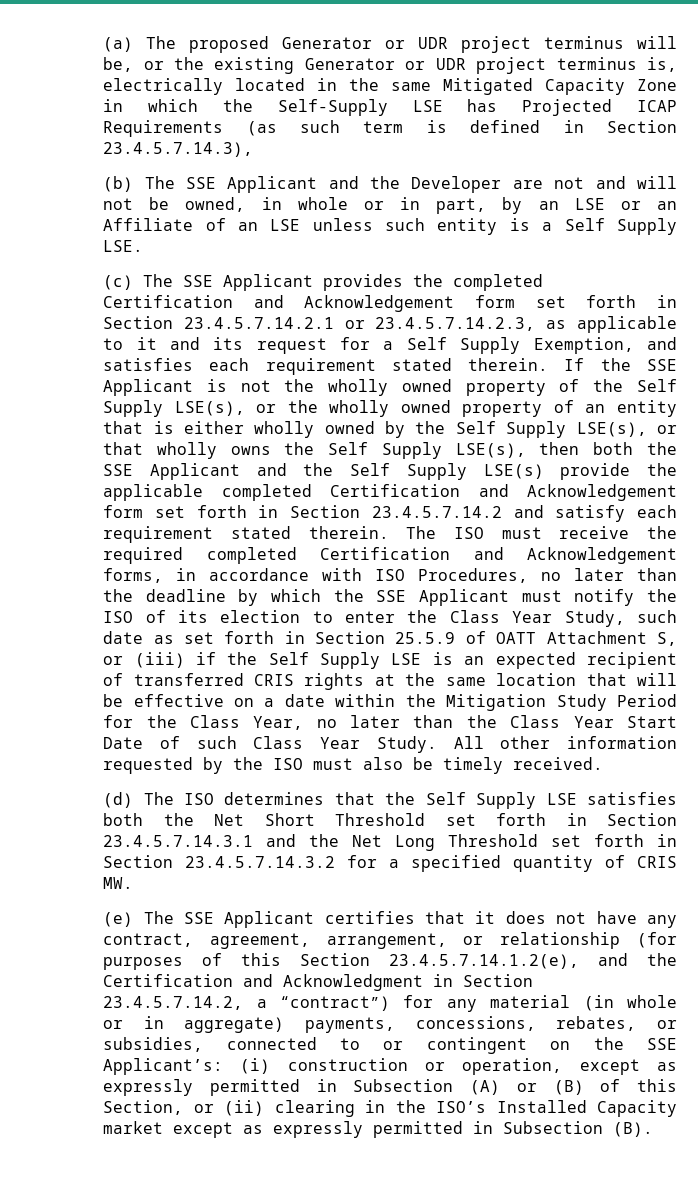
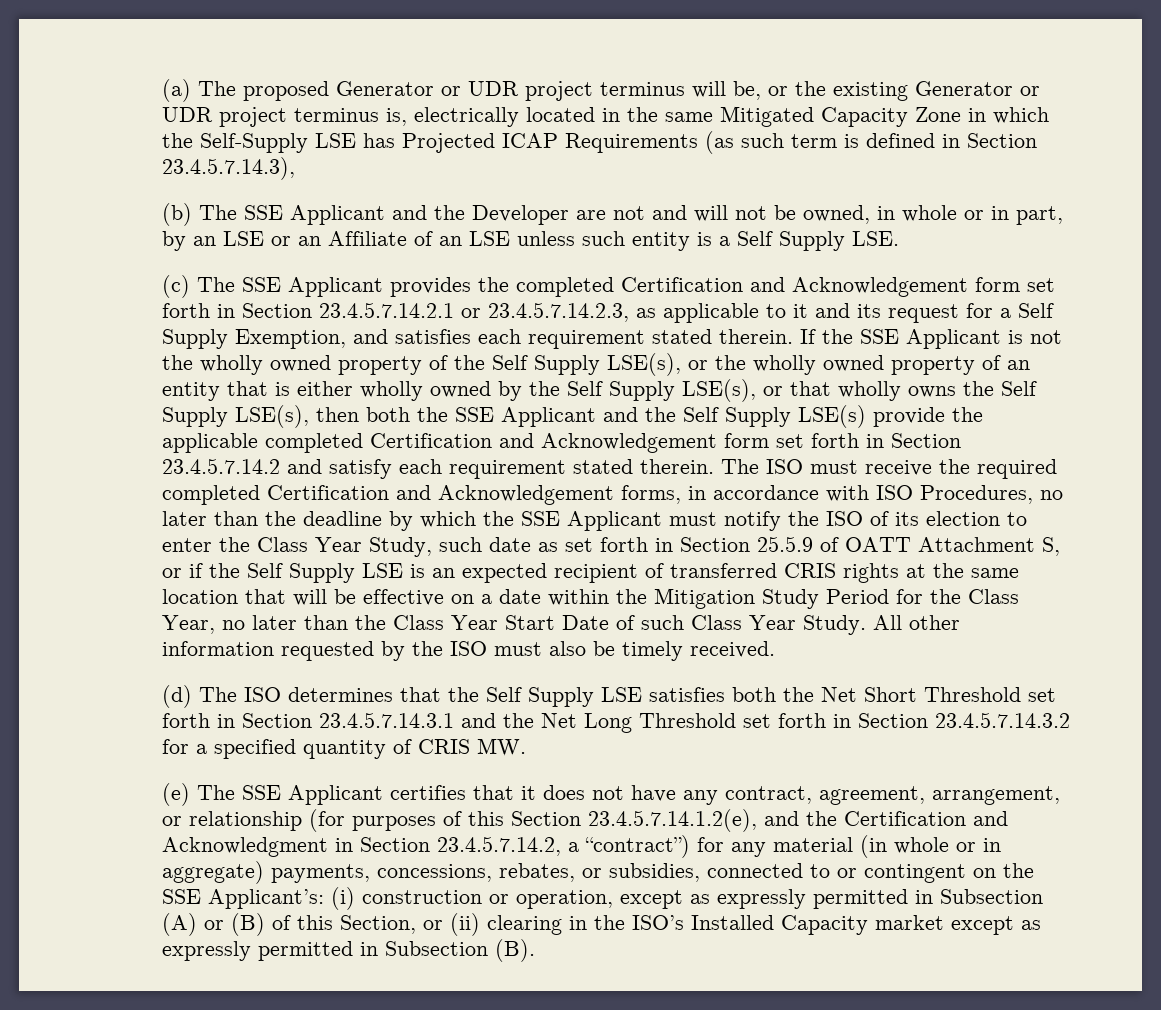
- The ISO must receive the required completed Certification and Acknowledgement forms, in accordance with ISO Procedures, no later than the deadline by which the SSE Applicant must notify the ISO of its election to enter the Class Year Study, such date as set forth in Section 25.5.9 of OATT Attachment S, or (iii) if the Self Supply LSE is an expected recipient of transferred CRIS rights at the same location that will be effective on a date within the Mitigation Study Period for the Class Year, no later than the Class Year Start Date of such Class Year Study.
+ The ISO must receive the required completed Certification and Acknowledgement forms, in accordance with ISO Procedures, no later than the deadline by which the SSE Applicant must notify the ISO of its election to enter the Class Year Study, such date as set forth in Section 25.5.9 of OATT Attachment S, or if the Self Supply LSE is an expected recipient of transferred CRIS rights at the same location that will be effective on a date within the Mitigation Study Period for the Class Year, no later than the Class Year Start Date of such Class Year Study.

